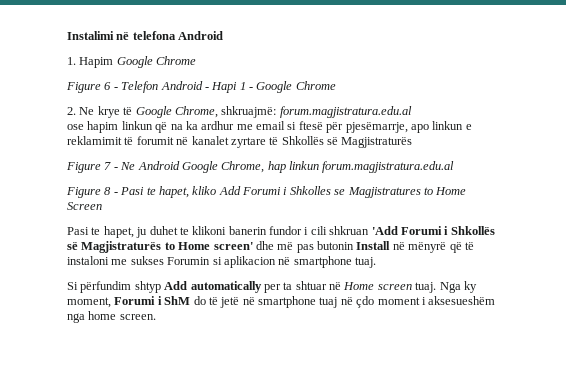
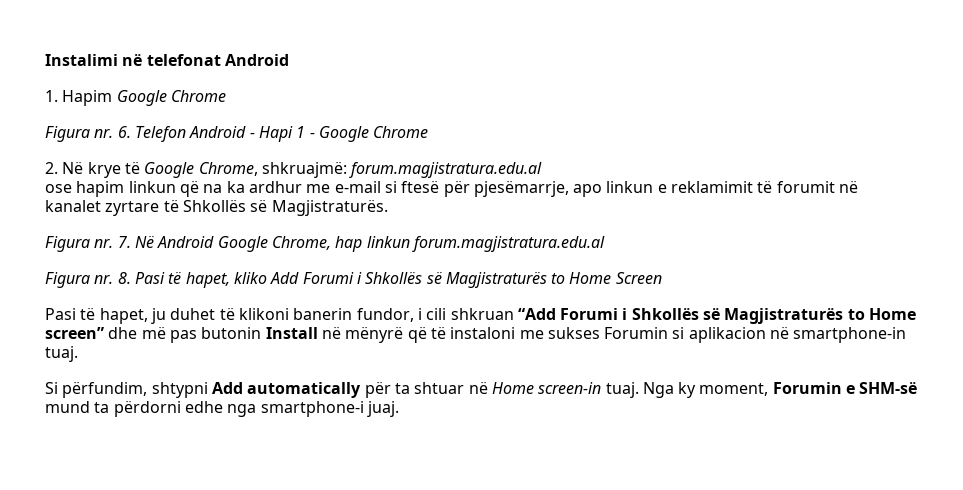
- Instalimi në telefona Android
+ Instalimi në telefonat Android
- Figure 6 - Telefon Android - Hapi 1 - Google Chrome
+ Figura nr. 6. Telefon Android - Hapi 1 - Google Chrome
- 2. Ne krye të Google Chrome, shkruajmë: forum.magjistratura.edu.al
+ 2. Në krye të Google Chrome, shkruajmë: forum.magjistratura.edu.al
- ose hapim linkun që na ka ardhur me email si ftesë për pjesëmarrje, apo linkun e reklamimit të forumit në kanalet zyrtare të Shkollës së Magjistraturës
- Figure 7 - Ne Android Google Chrome, hap linkun forum.magjistratura.edu.al
+ ose hapim linkun që na ka ardhur me e-mail si ftesë për pjesëmarrje, apo linkun e reklamimit të forumit në kanalet zyrtare të Shkollës së Magjistraturës.
+ Figura nr. 7. Në Android Google Chrome, hap linkun forum.magjistratura.edu.al
- Figure 8 - Pasi te hapet, kliko Add Forumi i Shkolles se Magjistratures to Home Screen
- Pasi te hapet, ju duhet te klikoni banerin fundor i cili shkruan 'Add Forumi i Shkollës së Magjistraturës to Home screen' dhe më pas butonin Install në mënyrë që të instaloni me sukses Forumin si aplikacion në smartphone tuaj.
+ Figura nr. 8. Pasi të hapet, kliko Add Forumi i Shkollës së Magjistraturës to Home Screen
+ Pasi të hapet, ju duhet të klikoni banerin fundor, i cili shkruan “Add Forumi i Shkollës së Magjistraturës to Home screen” dhe më pas butonin Install në mënyrë që të instaloni me sukses Forumin si aplikacion në smartphone-in tuaj.
- Si përfundim shtyp Add automatically per ta shtuar në Home screen tuaj.
+ Si përfundim, shtypni Add automatically për ta shtuar në Home screen-in tuaj.
- Nga ky moment, Forumi i ShM do të jetë në smartphone tuaj në çdo moment i aksesueshëm nga home screen.
+ Nga ky moment, Forumin e SHM-së mund ta përdorni edhe nga smartphone-i juaj.

